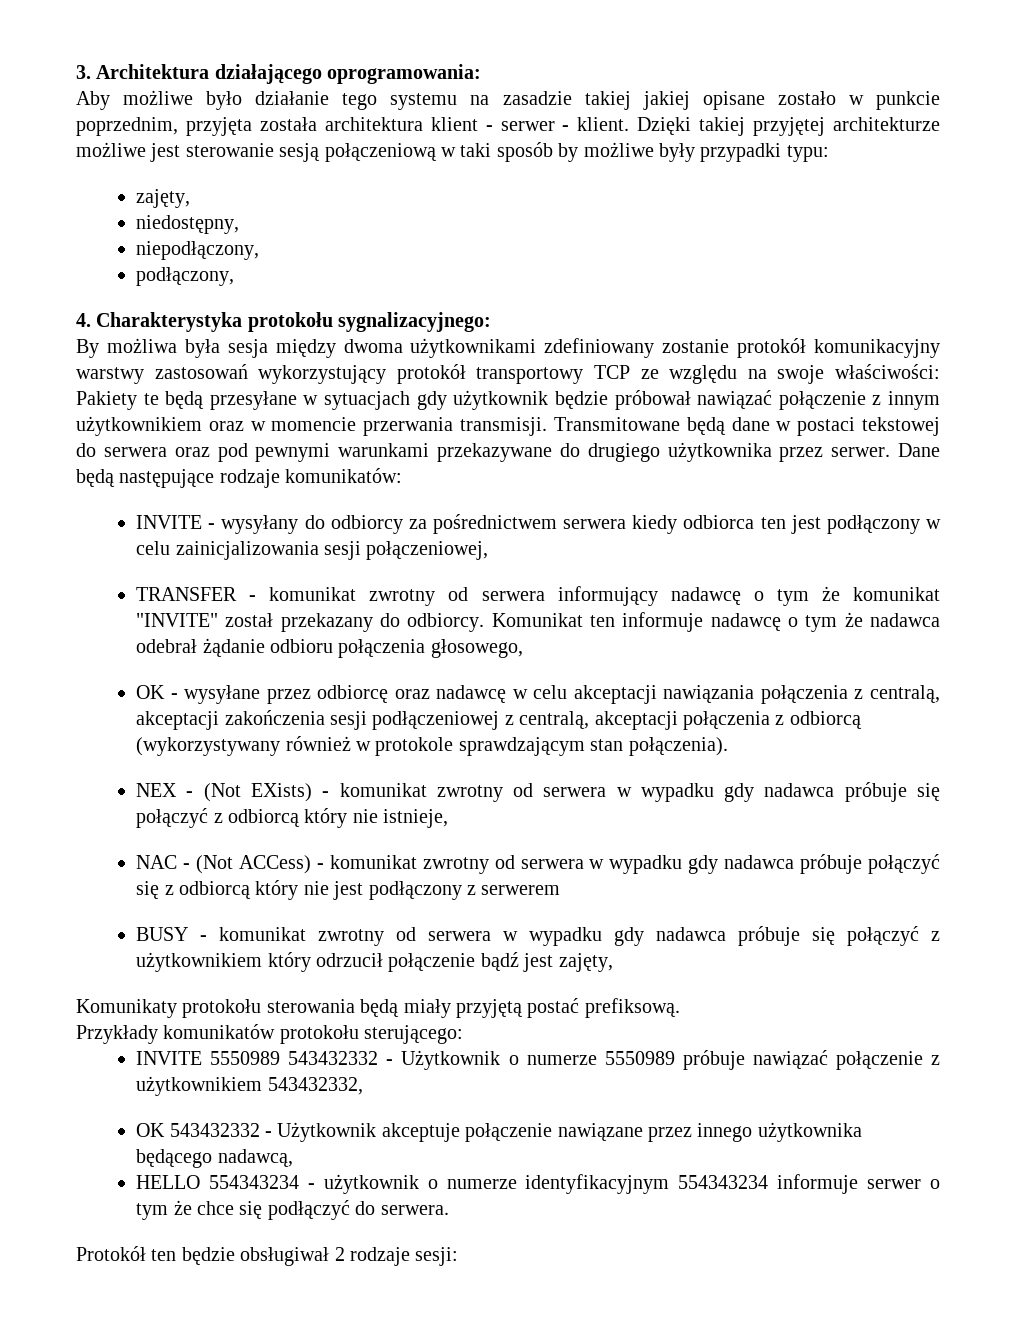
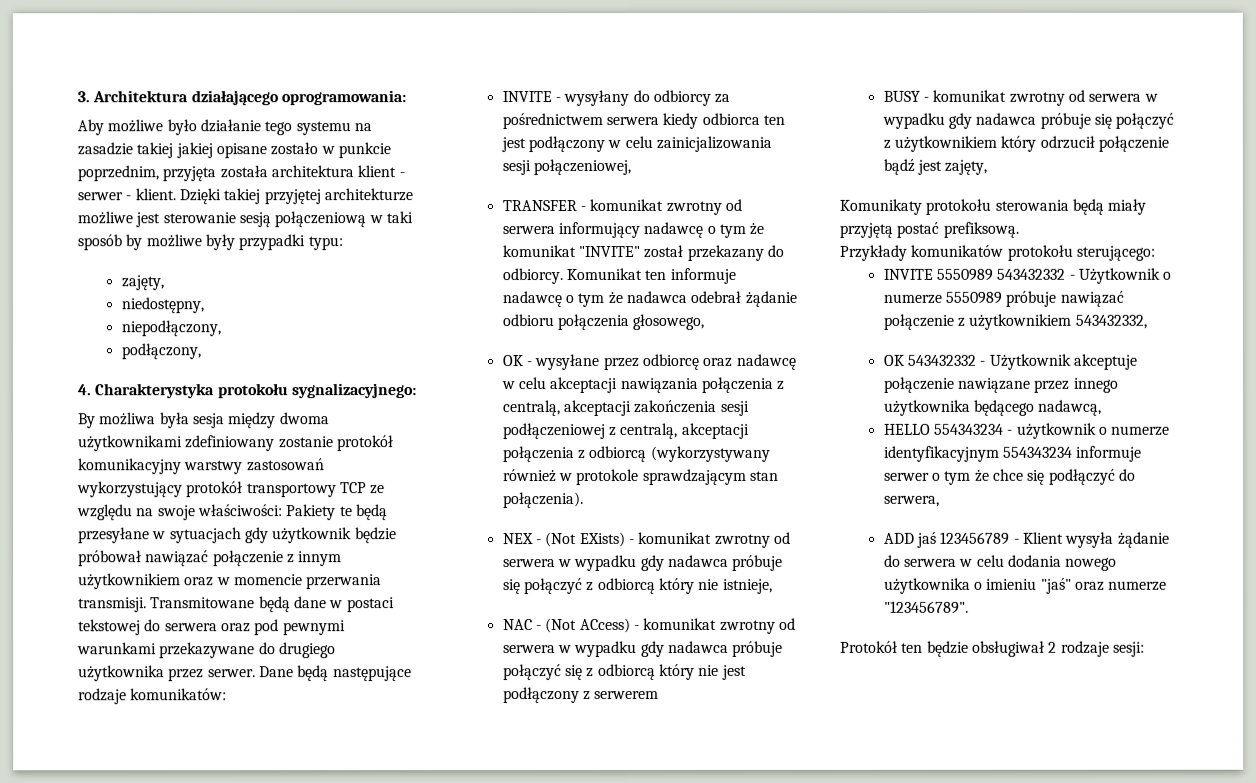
- NAC - (Not ACCess) - komunikat zwrotny od serwera w wypadku gdy nadawca próbuje połączyć się z odbiorcą który nie jest podłączony z serwerem
+ NAC - (Not ACcess) - komunikat zwrotny od serwera w wypadku gdy nadawca próbuje połączyć się z odbiorcą który nie jest podłączony z serwerem
- HELLO 554343234 - użytkownik o numerze identyfikacyjnym 554343234 informuje serwer o tym że chce się podłączyć do serwera.
+ HELLO 554343234 - użytkownik o numerze identyfikacyjnym 554343234 informuje serwer o tym że chce się podłączyć do serwera,
+ ADD jaś 123456789 - Klient wysyła żądanie do serwera w celu dodania nowego użytkownika o imieniu "jaś" oraz numerze "123456789".

